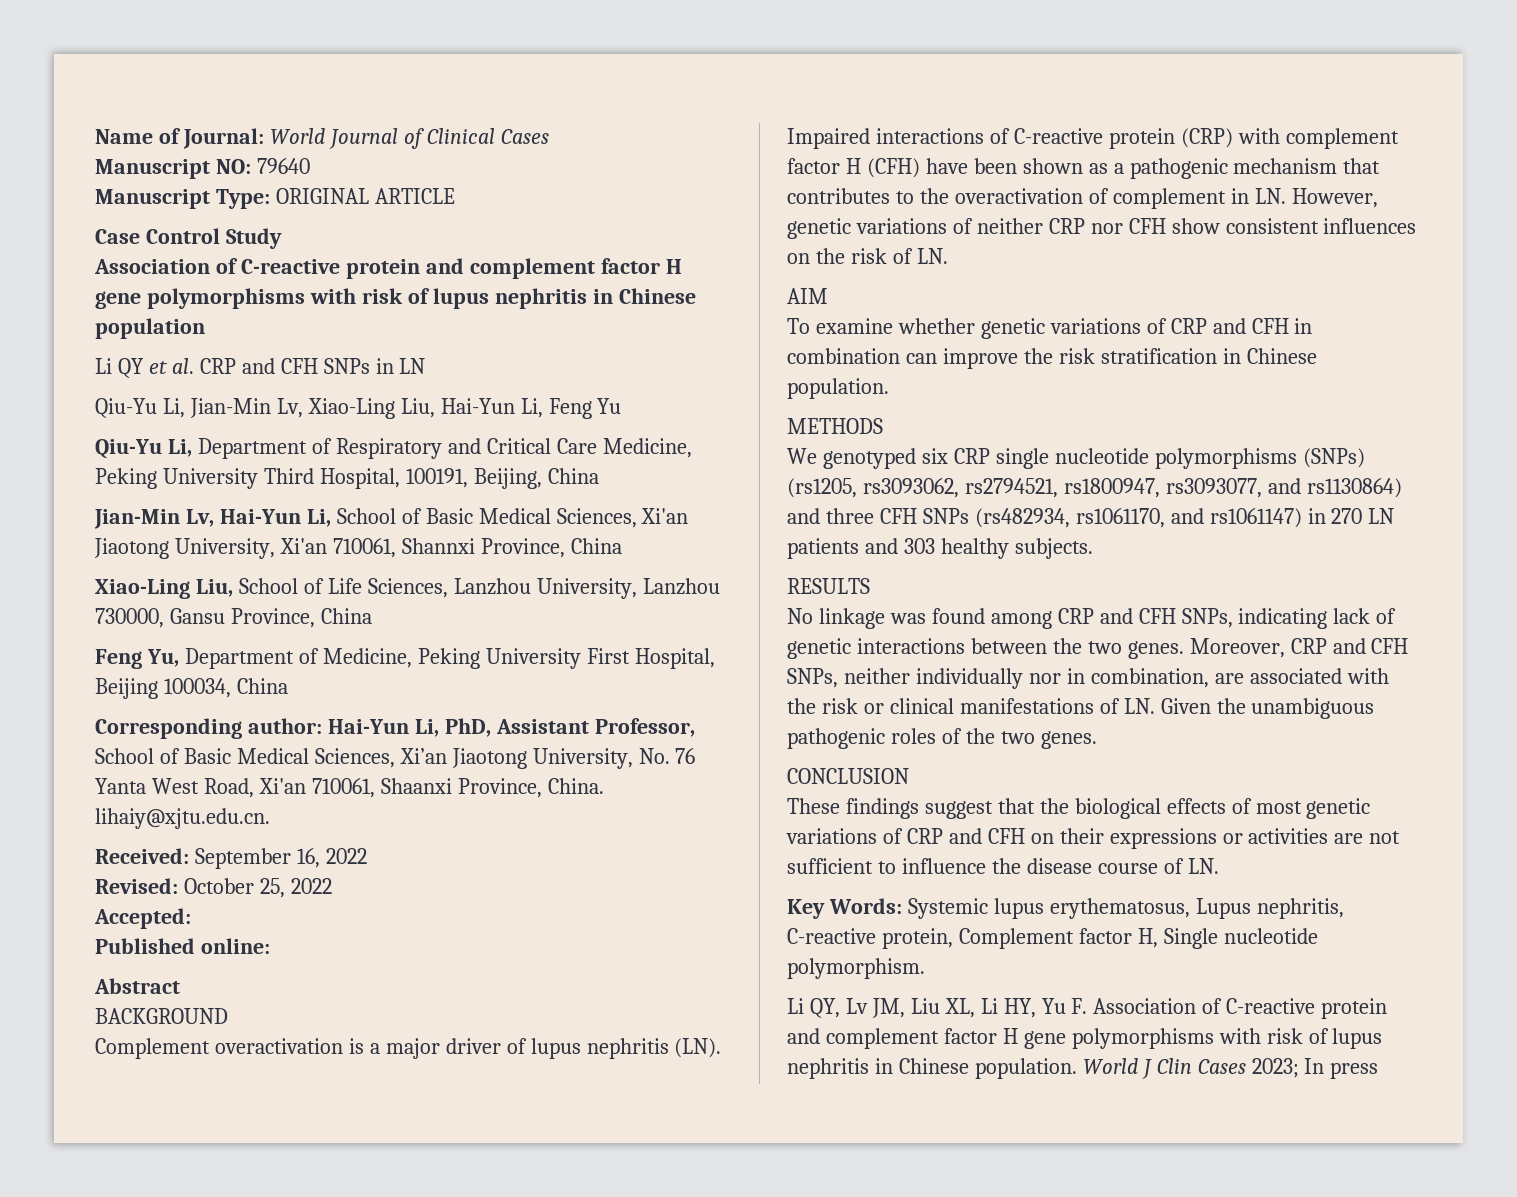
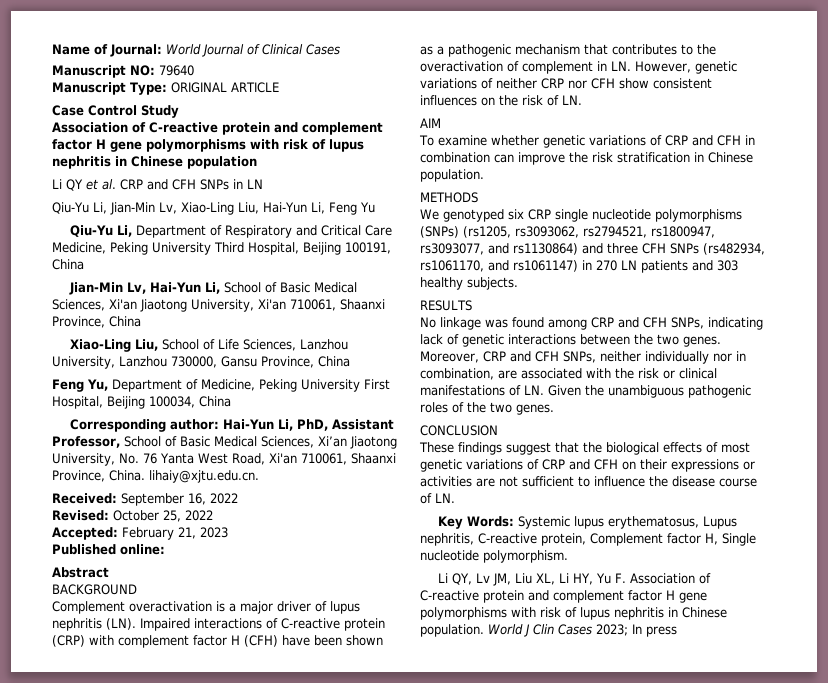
- Qiu-Yu Li, Department of Respiratory and Critical Care Medicine, Peking University Third Hospital, 100191, Beijing, China
+ Qiu-Yu Li, Department of Respiratory and Critical Care Medicine, Peking University Third Hospital, Beijing 100191, China
- Jian-Min Lv, Hai-Yun Li, School of Basic Medical Sciences, Xi'an Jiaotong University, Xi'an 710061, Shannxi Province, China
+ Jian-Min Lv, Hai-Yun Li, School of Basic Medical Sciences, Xi'an Jiaotong University, Xi'an 710061, Shaanxi Province, China
- Accepted:
+ Accepted: February 21, 2023

